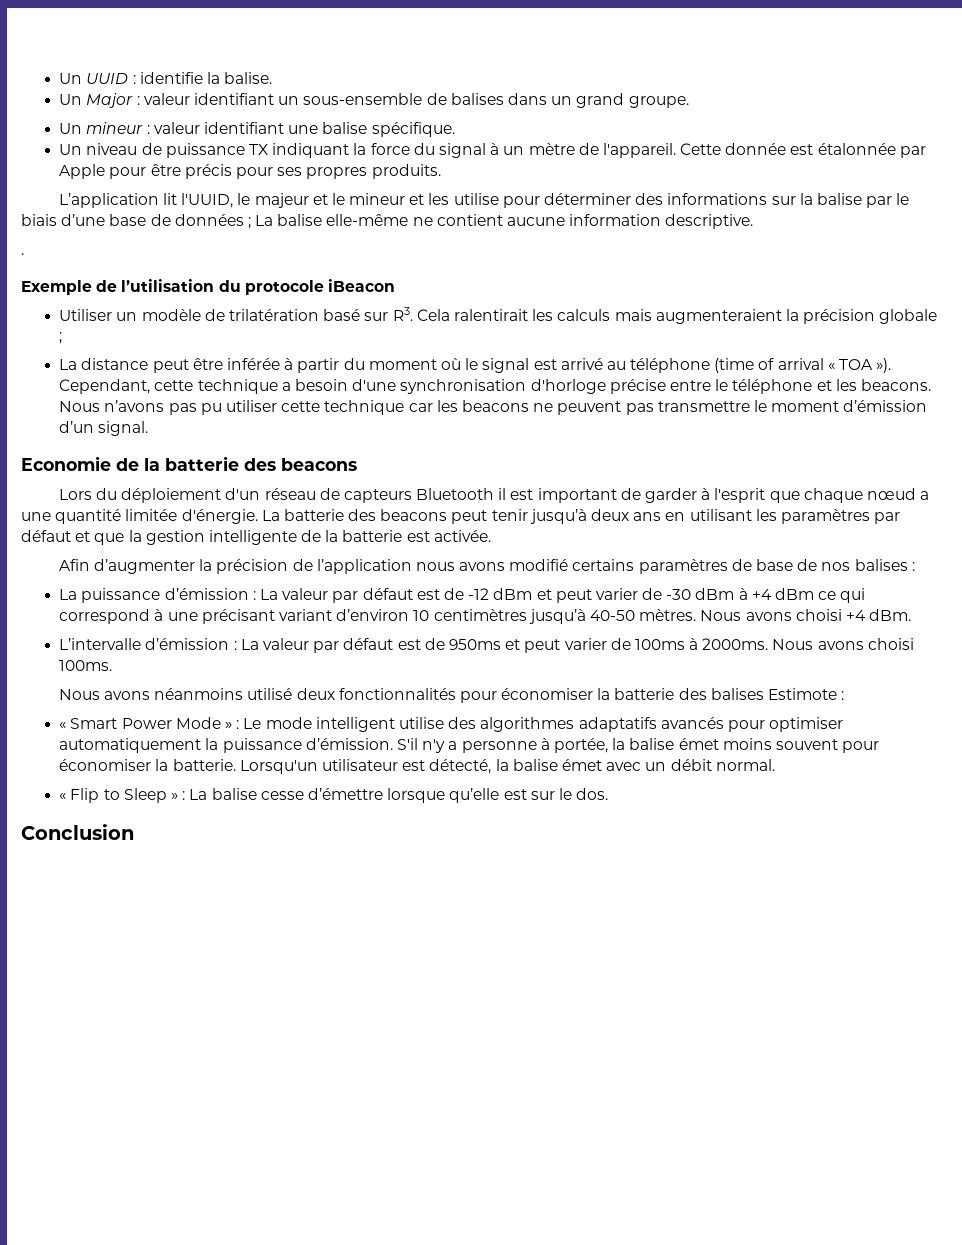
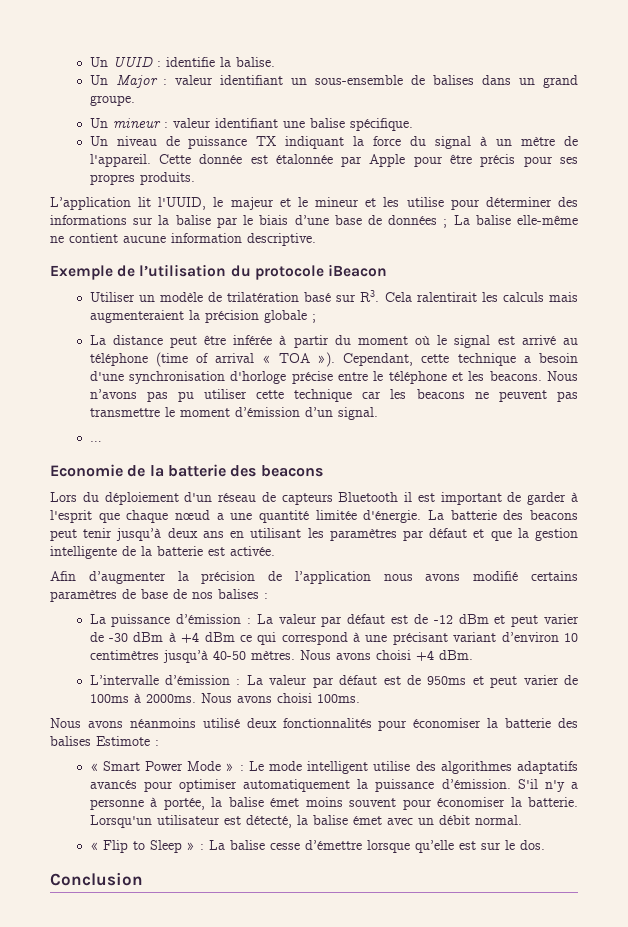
- .
+ …

